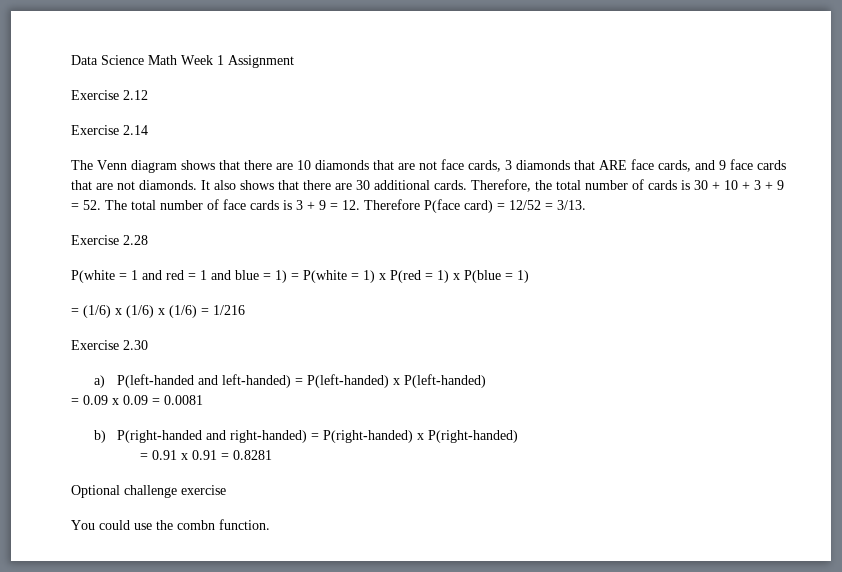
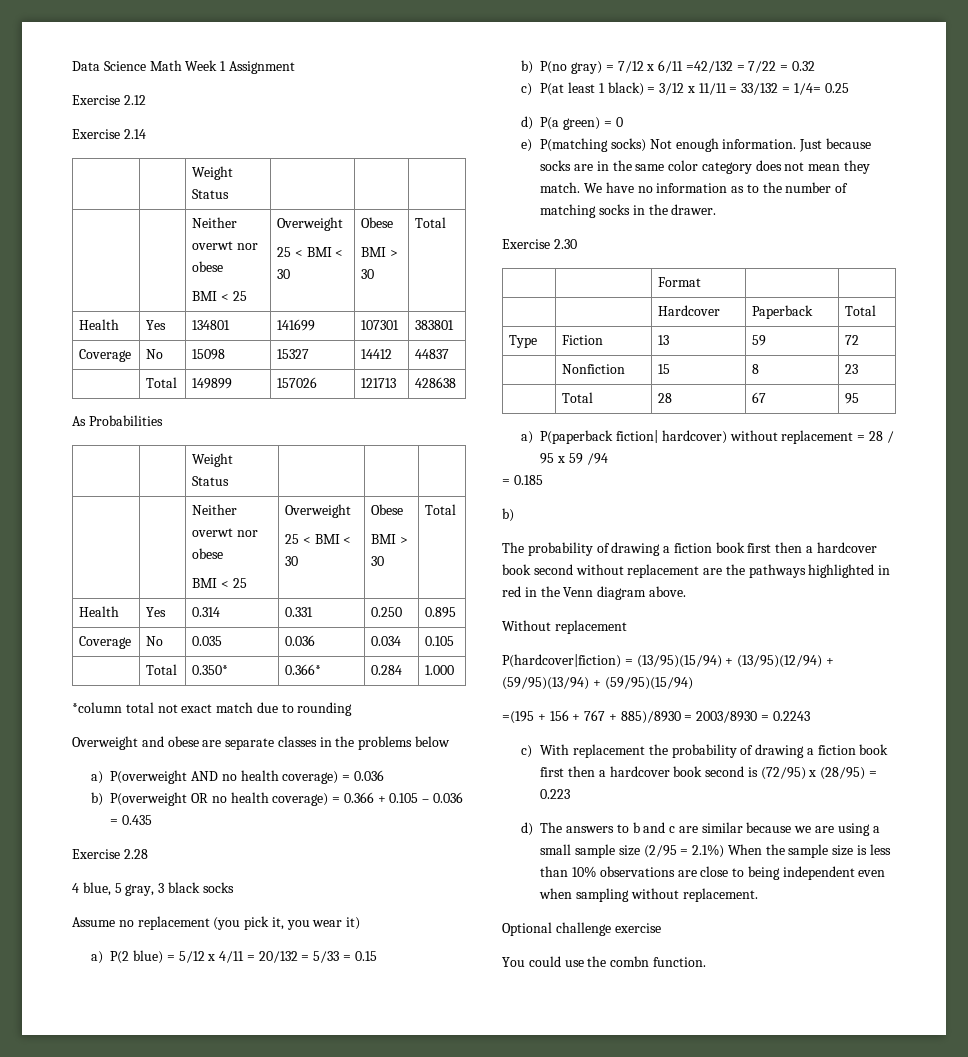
  Exercise 2.14
- The Venn diagram shows that there are 10 diamonds that are not face cards, 3 diamonds that ARE face cards, and 9 face cards that are not diamonds. It also shows that there are 30 additional cards. Therefore, the total number of cards is 30 + 10 + 3 + 9 = 52. The total number of face cards is 3 + 9 = 12. Therefore P(face card) = 12/52 = 3/13.
+ | | Weight Status | | |
+ | | Neither overwt nor obese
+ BMI < 25 | Overweight
+ 25 < BMI < 30 | Obese
+ BMI > 30 | Total
+ Health | Yes | 134801 | 141699 | 107301 | 383801
+ Coverage | No | 15098 | 15327 | 14412 | 44837
+ | Total | 149899 | 157026 | 121713 | 428638
+ As Probabilities
+ | | Weight Status | | |
+ | | Neither overwt nor obese
+ BMI < 25 | Overweight
+ 25 < BMI < 30 | Obese
+ BMI > 30 | Total
+ Health | Yes | 0.314 | 0.331 | 0.250 | 0.895
+ Coverage | No | 0.035 | 0.036 | 0.034 | 0.105
+ | Total | 0.350* | 0.366* | 0.284 | 1.000
+ *column total not exact match due to rounding
+ Overweight and obese are separate classes in the problems below
+ a) P(overweight AND no health coverage) = 0.036
+ b) P(overweight OR no health coverage) = 0.366 + 0.105 – 0.036 = 0.435
  Exercise 2.28
- P(white = 1 and red = 1 and blue = 1) = P(white = 1) x P(red = 1) x P(blue = 1)
- = (1/6) x (1/6) x (1/6) = 1/216
+ 4 blue, 5 gray, 3 black socks
+ Assume no replacement (you pick it, you wear it)
+ a) P(2 blue) = 5/12 x 4/11 = 20/132 = 5/33 = 0.15
+ b) P(no gray) = 7/12 x 6/11 =42/132 = 7/22 = 0.32
+ c) P(at least 1 black) = 3/12 x 11/11 = 33/132 = 1/4= 0.25
+ d) P(a green) = 0
+ e) P(matching socks) Not enough information. Just because socks are in the same color category does not mean they match. We have no information as to the number of matching socks in the drawer.
  Exercise 2.30
- a) P(left-handed and left-handed) = P(left-handed) x P(left-handed)
- = 0.09 x 0.09 = 0.0081
- b) P(right-handed and right-handed) = P(right-handed) x P(right-handed)
- = 0.91 x 0.91 = 0.8281
+ | | Format | |
+ | | Hardcover | Paperback | Total
+ Type | Fiction | 13 | 59 | 72
+ | Nonfiction | 15 | 8 | 23
+ | Total | 28 | 67 | 95
+ a) P(paperback fiction| hardcover) without replacement = 28 / 95 x 59 /94
+ = 0.185
+ b)
+ The probability of drawing a fiction book first then a hardcover book second without replacement are the pathways highlighted in red in the Venn diagram above.
+ Without replacement
+ P(hardcover|fiction) = (13/95)(15/94) + (13/95)(12/94) + (59/95)(13/94) + (59/95)(15/94)
+ =(195 + 156 + 767 + 885)/8930 = 2003/8930 = 0.2243
+ c) With replacement the probability of drawing a fiction book first then a hardcover book second is (72/95) x (28/95) = 0.223
+ d) The answers to b and c are similar because we are using a small sample size (2/95 = 2.1%) When the sample size is less than 10% observations are close to being independent even when sampling without replacement.

